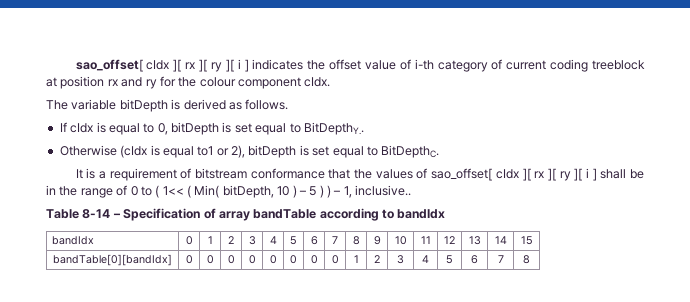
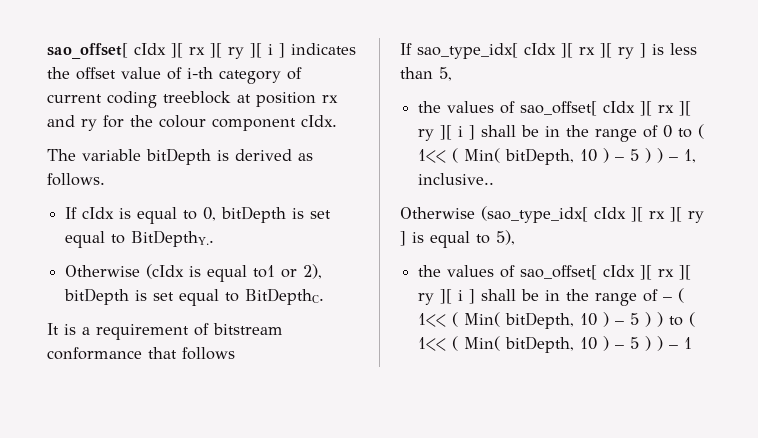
- It is a requirement of bitstream conformance that the values of sao_offset[ cIdx ][ rx ][ ry ][ i ] shall be in the range of 0 to ( 1<< ( Min( bitDepth, 10 ) – 5 ) ) – 1, inclusive..
+ It is a requirement of bitstream conformance that follows
+ If sao_type_idx[ cIdx ][ rx ][ ry ] is less than 5,
+ the values of sao_offset[ cIdx ][ rx ][ ry ][ i ] shall be in the range of 0 to ( 1<< ( Min( bitDepth, 10 ) – 5 ) ) – 1, inclusive..
- Table 8-14 – Specification of array bandTable according to bandIdx
- bandIdx | 0 | 1 | 2 | 3 | 4 | 5 | 6 | 7 | 8 | 9 | 10 | 11 | 12 | 13 | 14 | 15
- bandTable[0][bandIdx] | 0 | 0 | 0 | 0 | 0 | 0 | 0 | 0 | 1 | 2 | 3 | 4 | 5 | 6 | 7 | 8
+ Otherwise (sao_type_idx[ cIdx ][ rx ][ ry ] is equal to 5),
+ the values of sao_offset[ cIdx ][ rx ][ ry ][ i ] shall be in the range of – ( 1<< ( Min( bitDepth, 10 ) – 5 ) ) to ( 1<< ( Min( bitDepth, 10 ) – 5 ) ) – 1

